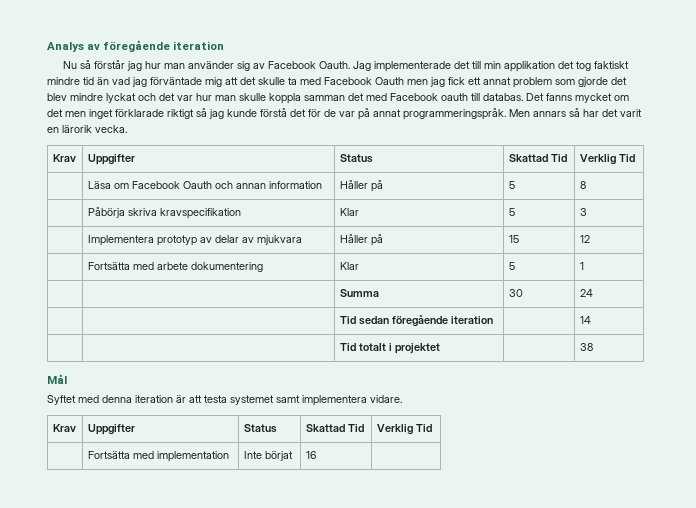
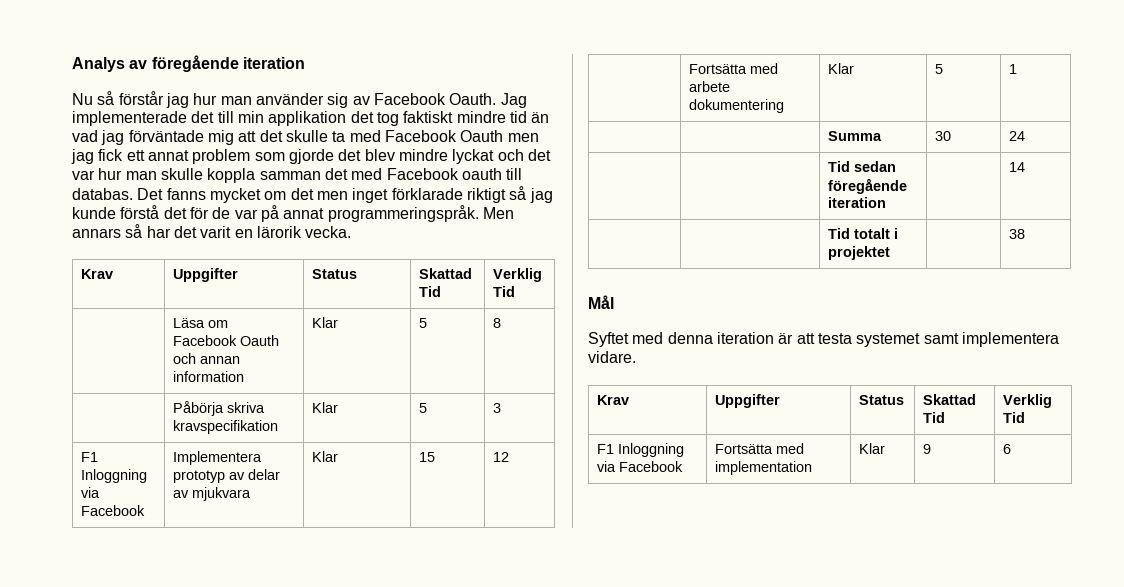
- | Läsa om Facebook Oauth och annan information | Håller på | 5 | 8
+ | Läsa om Facebook Oauth och annan information | Klar | 5 | 8
- | Implementera prototyp av delar av mjukvara | Håller på | 15 | 12
+ F1 Inloggning via Facebook | Implementera prototyp av delar av mjukvara | Klar | 15 | 12
- | Fortsätta med implementation | Inte börjat | 16 |
+ F1 Inloggning via Facebook | Fortsätta med implementation | Klar | 9 | 6

